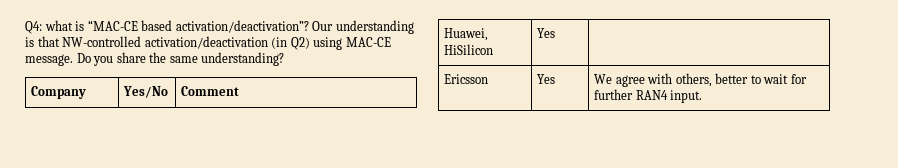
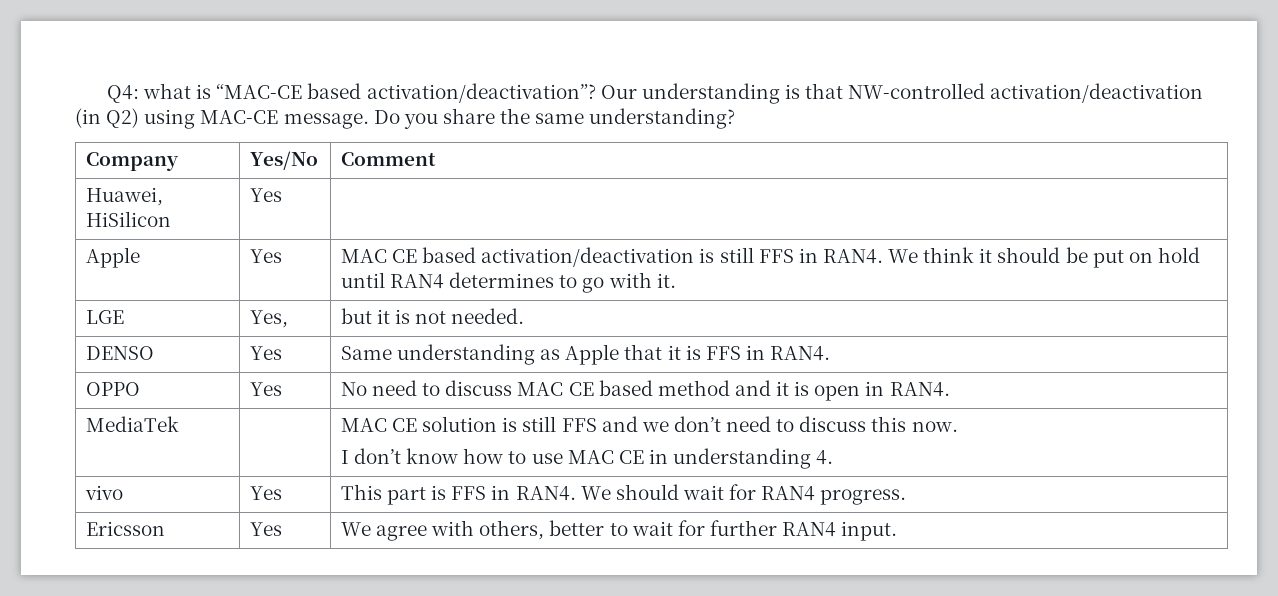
+ Apple | Yes | MAC CE based activation/deactivation is still FFS in RAN4. We think it should be put on hold until RAN4 determines to go with it.
+ LGE | Yes, | but it is not needed.
+ DENSO | Yes | Same understanding as Apple that it is FFS in RAN4.
+ OPPO | Yes | No need to discuss MAC CE based method and it is open in RAN4.
+ MediaTek | | MAC CE solution is still FFS and we don’t need to discuss this now.
+ I don’t know how to use MAC CE in understanding 4.
+ vivo | Yes | This part is FFS in RAN4. We should wait for RAN4 progress.

